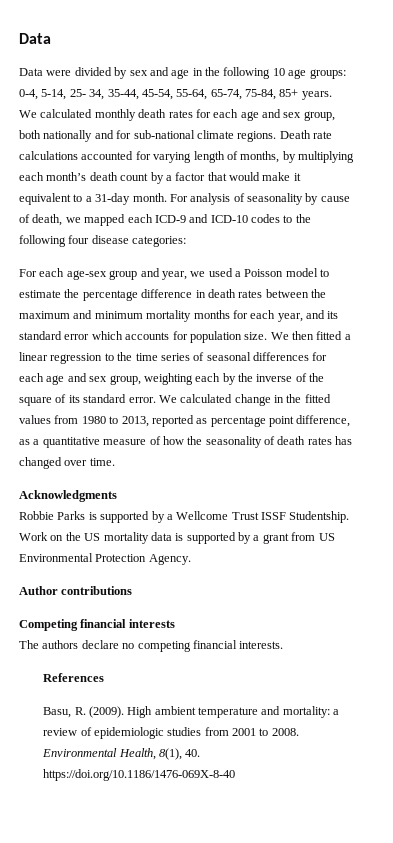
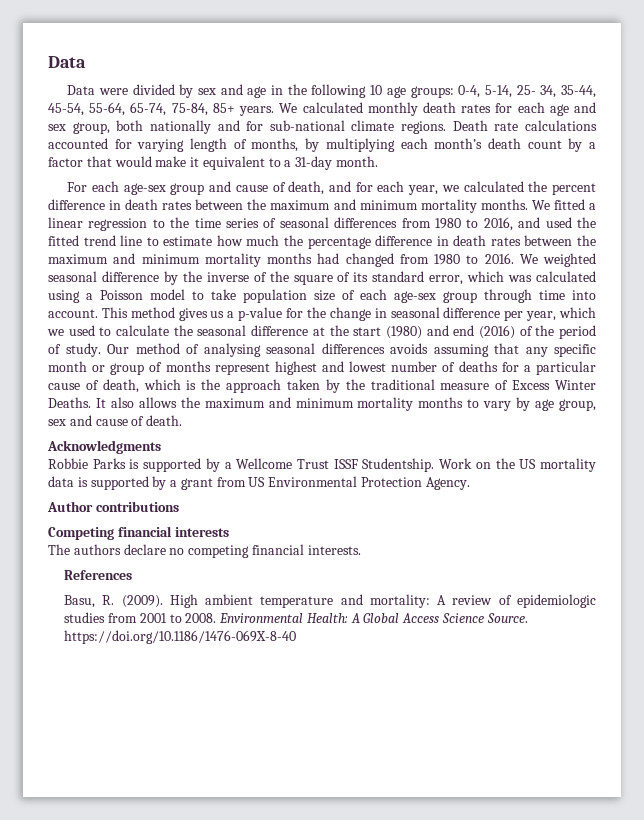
- For analysis of seasonality by cause of death, we mapped each ICD-9 and ICD-10 codes to the following four disease categories:
- For each age-sex group and year, we used a Poisson model to estimate the percentage difference in death rates between the maximum and minimum mortality months for each year, and its standard error which accounts for population size. We then fitted a linear regression to the time series of seasonal differences for each age and sex group, weighting each by the inverse of the square of its standard error. We calculated change in the fitted values from 1980 to 2013, reported as percentage point difference, as a quantitative measure of how the seasonality of death rates has changed over time.
+ For each age-sex group and cause of death, and for each year, we calculated the percent difference in death rates between the maximum and minimum mortality months. We fitted a linear regression to the time series of seasonal differences from 1980 to 2016, and used the fitted trend line to estimate how much the percentage difference in death rates between the maximum and minimum mortality months had changed from 1980 to 2016. We weighted seasonal difference by the inverse of the square of its standard error, which was calculated using a Poisson model to take population size of each age-sex group through time into account. This method gives us a p-value for the change in seasonal difference per year, which we used to calculate the seasonal difference at the start (1980) and end (2016) of the period of study. Our method of analysing seasonal differences avoids assuming that any specific month or group of months represent highest and lowest number of deaths for a particular cause of death, which is the approach taken by the traditional measure of Excess Winter Deaths. It also allows the maximum and minimum mortality months to vary by age group, sex and cause of death.
- High ambient temperature and mortality: a review of epidemiologic studies from 2001 to 2008.
+ High ambient temperature and mortality: A review of epidemiologic studies from 2001 to 2008.
- Environmental Health, 8(1), 40. https://doi.org/10.1186/1476-069X-8-40
+ Environmental Health: A Global Access Science Source. https://doi.org/10.1186/1476-069X-8-40

